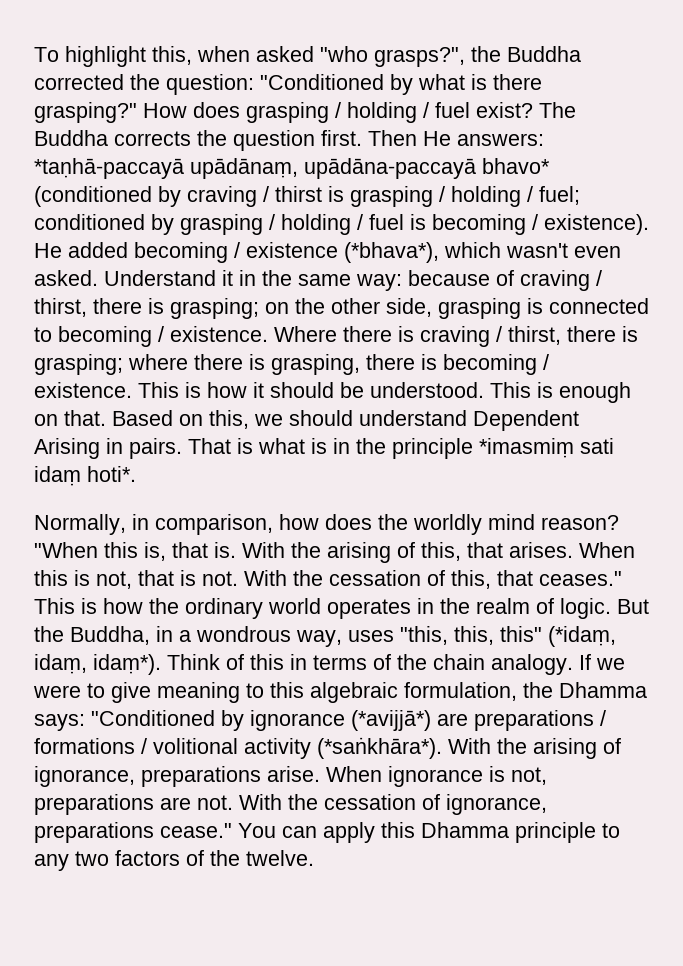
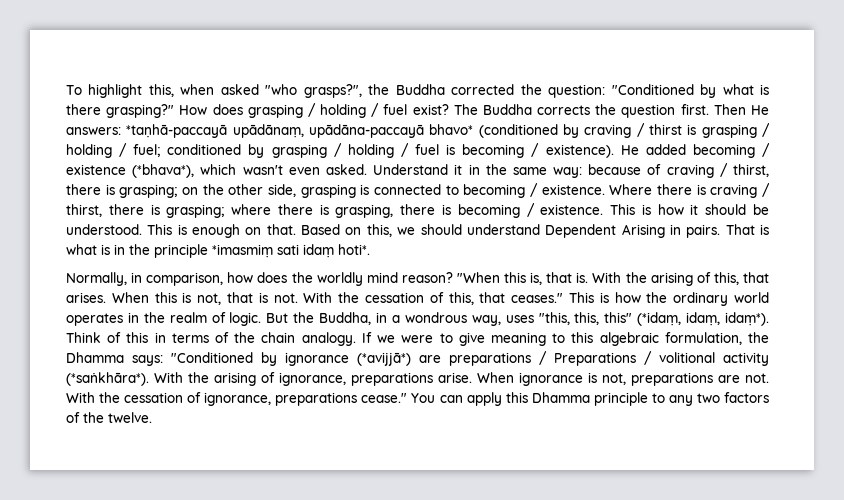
- If we were to give meaning to this algebraic formulation, the Dhamma says: "Conditioned by ignorance (*avijjā*) are preparations / formations / volitional activity (*saṅkhāra*).
+ If we were to give meaning to this algebraic formulation, the Dhamma says: "Conditioned by ignorance (*avijjā*) are preparations / Preparations / volitional activity (*saṅkhāra*).

